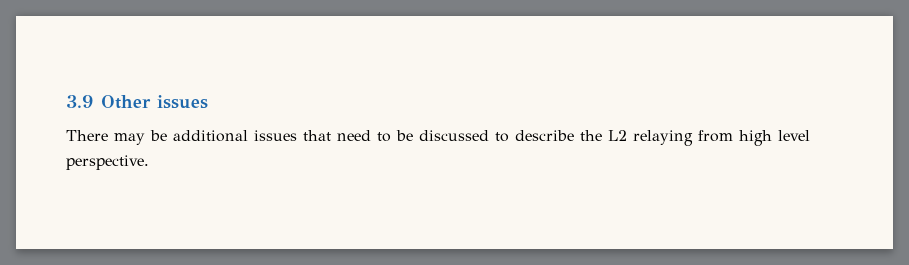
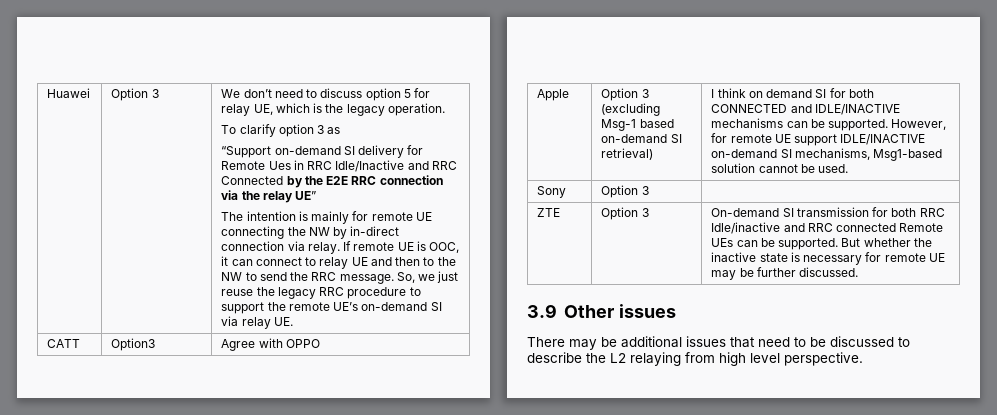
+ Huawei | Option 3 | We don’t need to discuss option 5 for relay UE, which is the legacy operation.
+ To clarify option 3 as
+ “Support on-demand SI delivery for Remote Ues in RRC Idle/Inactive and RRC Connected by the E2E RRC connection via the relay UE”
+ The intention is mainly for remote UE connecting the NW by in-direct connection via relay. If remote UE is OOC, it can connect to relay UE and then to the NW to send the RRC message. So, we just reuse the legacy RRC procedure to support the remote UE’s on-demand SI via relay UE.
+ CATT | Option3 | Agree with OPPO
+ Apple | Option 3 (excluding Msg-1 based on-demand SI retrieval) | I think on demand SI for both CONNECTED and IDLE/INACTIVE mechanisms can be supported. However, for remote UE support IDLE/INACTIVE on-demand SI mechanisms, Msg1-based solution cannot be used.
+ Sony | Option 3 |
+ ZTE | Option 3 | On-demand SI transmission for both RRC Idle/inactive and RRC connected Remote UEs can be supported. But whether the inactive state is necessary for remote UE may be further discussed.

